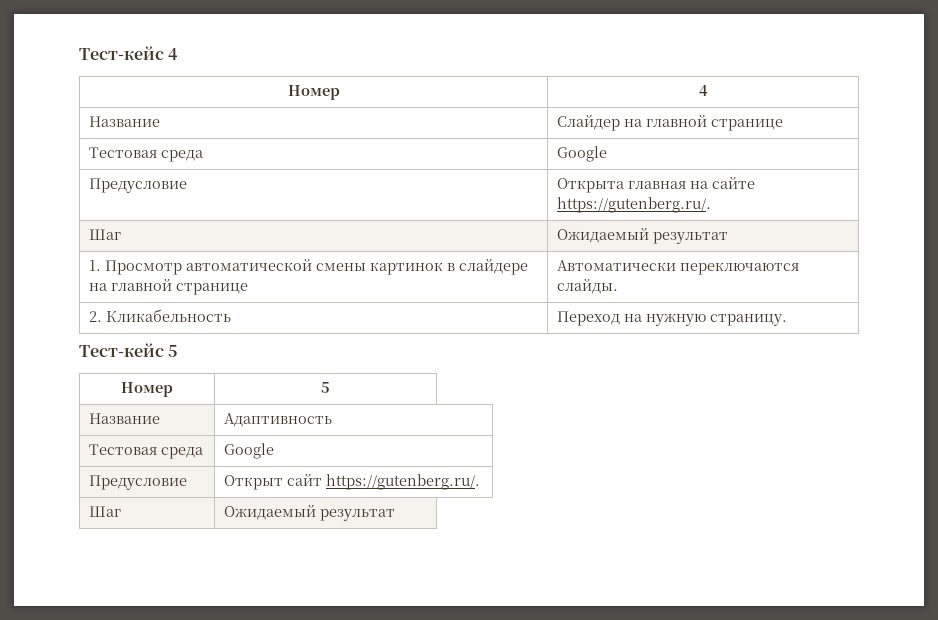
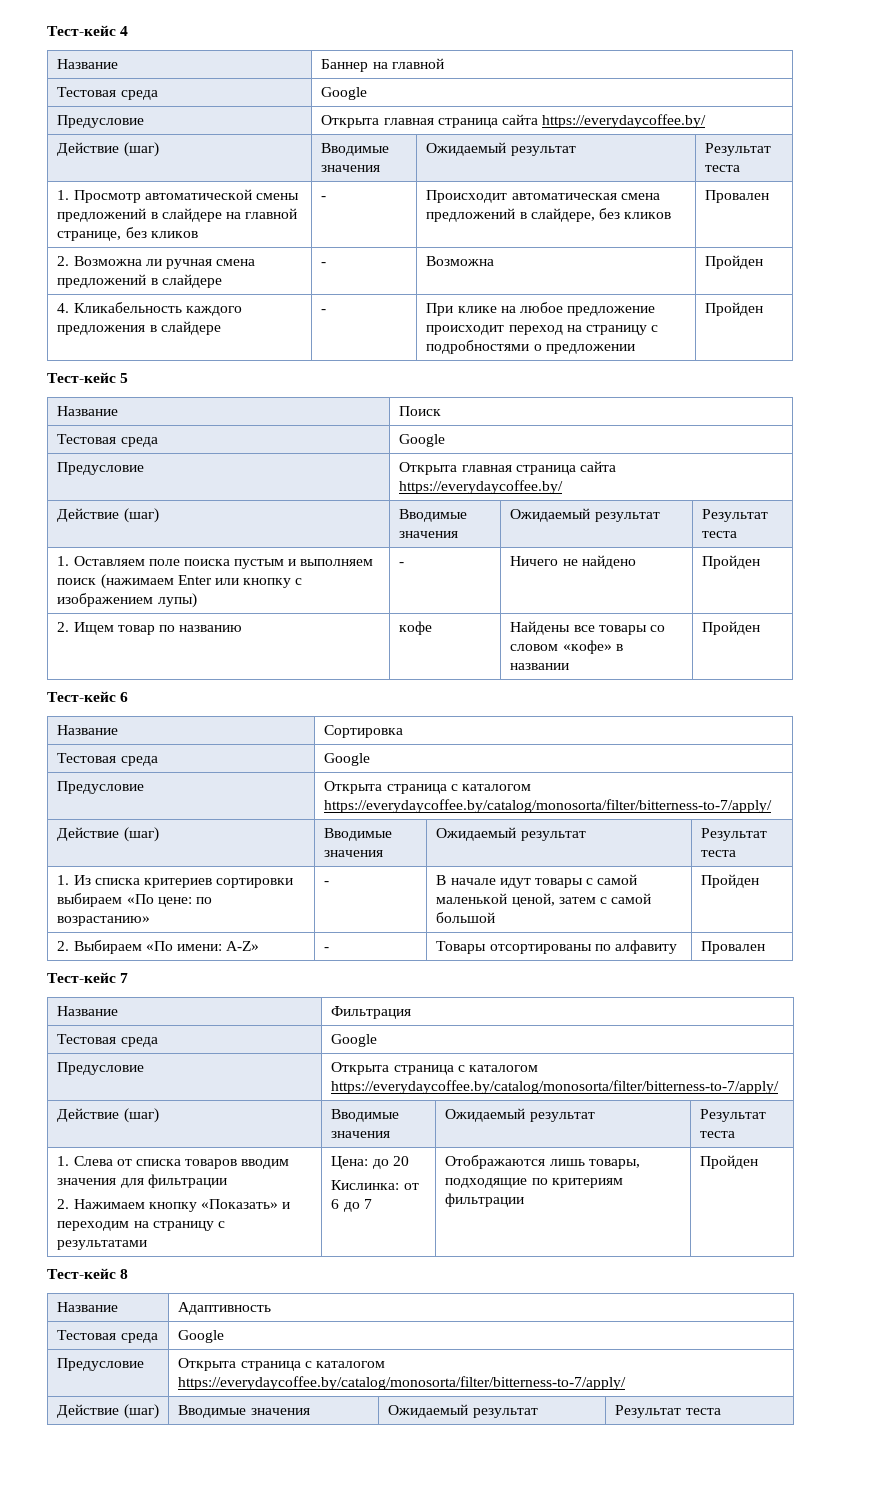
- Номер | 4
- Название | Слайдер на главной странице
+ Название | Баннер на главной
  Тестовая среда | Google
- Предусловие | Открыта главная на сайте https://gutenberg.ru/.
- Шаг | Ожидаемый результат
+ Предусловие | Открыта главная страница сайта https://everydaycoffee.by/
+ Действие (шаг) | Вводимые значения | Ожидаемый результат | Результат теста
- 1. Просмотр автоматической смены картинок в слайдере на главной странице | Автоматически переключаются слайды.
- 2. Кликабельность | Переход на нужную страницу.
+ 1. Просмотр автоматической смены предложений в слайдере на главной странице, без кликов | - | Происходит автоматическая смена предложений в слайдере, без кликов | Провален
+ 2. Возможна ли ручная смена предложений в слайдере | - | Возможна | Пройден
+ 4. Кликабельность каждого предложения в слайдере | - | При клике на любое предложение происходит переход на страницу с подробностями о предложении | Пройден
  Тест-кейс 5
- Номер | 5
+ Название | Поиск
+ Тестовая среда | Google
+ Предусловие | Открыта главная страница сайта https://everydaycoffee.by/
+ Действие (шаг) | Вводимые значения | Ожидаемый результат | Результат теста
+ 1. Оставляем поле поиска пустым и выполняем поиск (нажимаем Enter или кнопку с изображением лупы) | - | Ничего не найдено | Пройден
+ 2. Ищем товар по названию | кофе | Найдены все товары со словом «кофе» в названии | Пройден
+ Тест-кейс 6
+ Название | Сортировка
+ Тестовая среда | Google
+ Предусловие | Открыта страница с каталогом https://everydaycoffee.by/catalog/monosorta/filter/bitterness-to-7/apply/
+ Действие (шаг) | Вводимые значения | Ожидаемый результат | Результат теста
+ 1. Из списка критериев сортировки выбираем «По цене: по возрастанию» | - | В начале идут товары с самой маленькой ценой, затем с самой большой | Пройден
+ 2. Выбираем «По имени: A-Z» | - | Товары отсортированы по алфавиту | Провален
+ Тест-кейс 7
+ Название | Фильтрация
+ Тестовая среда | Google
+ Предусловие | Открыта страница с каталогом https://everydaycoffee.by/catalog/monosorta/filter/bitterness-to-7/apply/
+ Действие (шаг) | Вводимые значения | Ожидаемый результат | Результат теста
+ 1. Слева от списка товаров вводим значения для фильтрации
+ 2. Нажимаем кнопку «Показать» и переходим на страницу с результатами | Цена: до 20
+ Кислинка: от 6 до 7 | Отображаются лишь товары, подходящие по критериям фильтрации | Пройден
+ Тест-кейс 8
  Название | Адаптивность
  Тестовая среда | Google
- Предусловие | Открыт сайт https://gutenberg.ru/.
- Шаг | Ожидаемый результат
+ Предусловие | Открыта страница с каталогом https://everydaycoffee.by/catalog/monosorta/filter/bitterness-to-7/apply/
+ Действие (шаг) | Вводимые значения | Ожидаемый результат | Результат теста

